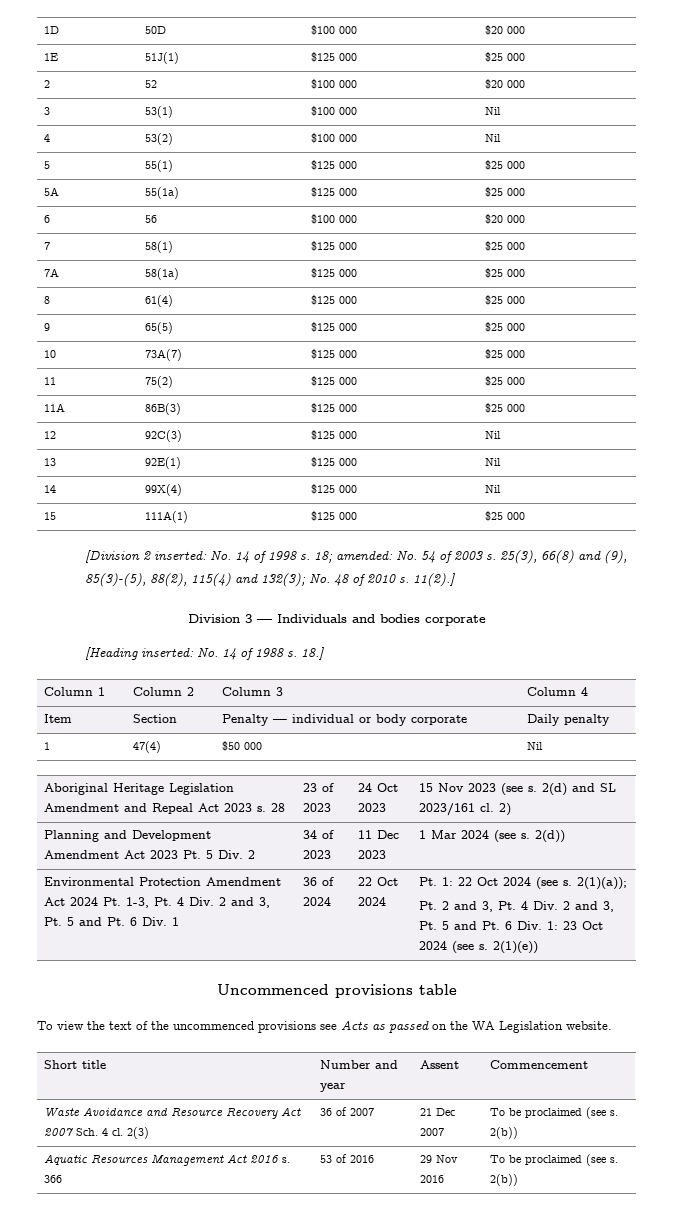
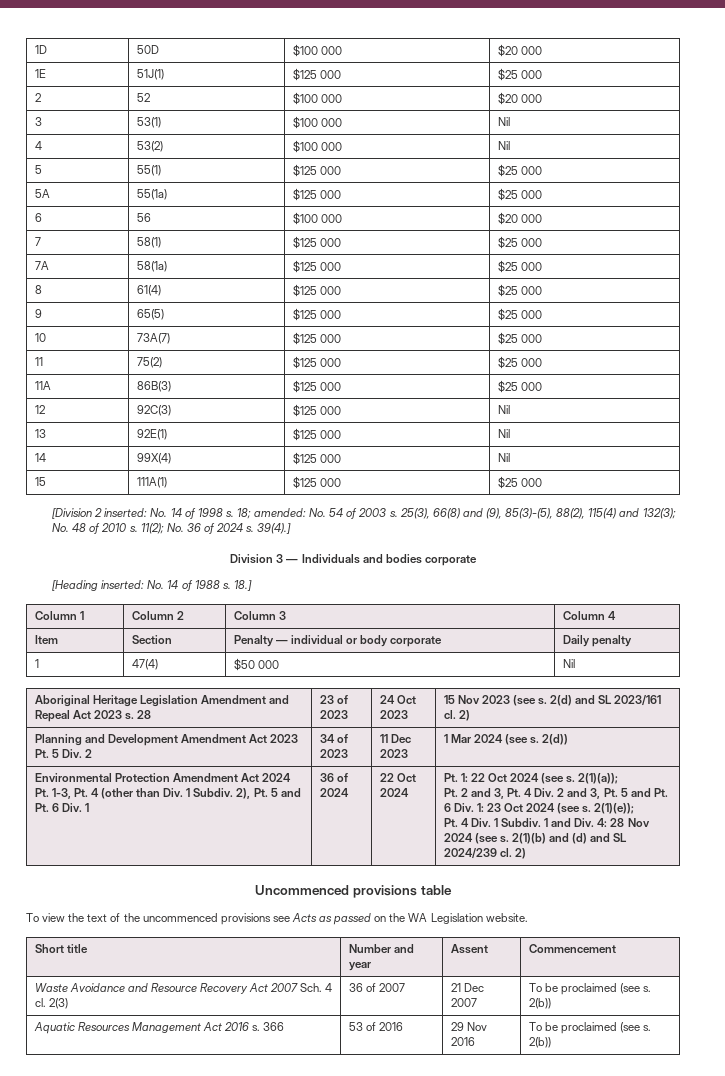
- 11(2).]
+ 11(2); No. 36 of 2024 s. 39(4).]
- Environmental Protection Amendment Act 2024 Pt. 1-3, Pt. 4 Div. 2 and 3, Pt. 5 and Pt. 6 Div. 1
+ Environmental Protection Amendment Act 2024 Pt. 1-3, Pt. 4 (other than Div. 1 Subdiv. 2), Pt. 5 and Pt. 6 Div. 1
- 2(1)(e))
+ 2(1)(e));
+ Pt. 4 Div. 1 Subdiv. 1 and Div. 4: 28 Nov 2024 (see s. 2(1)(b) and (d) and SL 2024/239 cl. 2)

